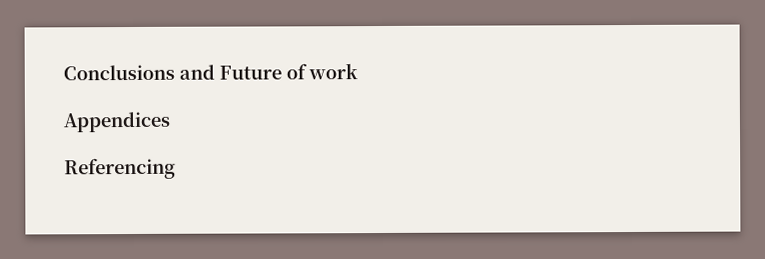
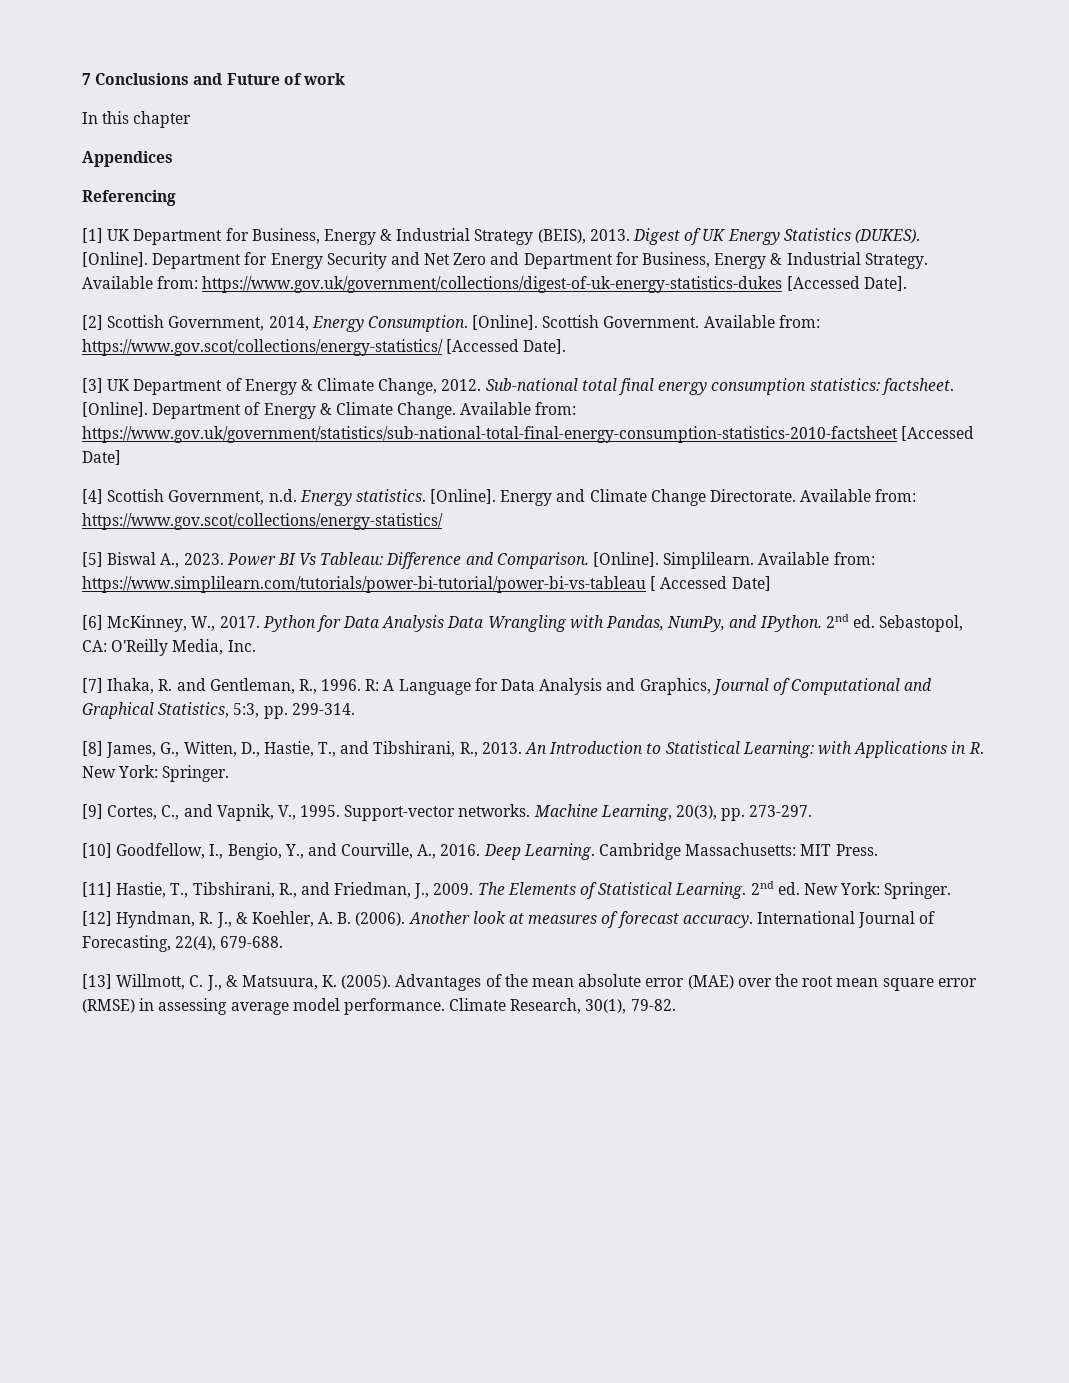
- Conclusions and Future of work
+ 7 Conclusions and Future of work
+ In this chapter
+ [1] UK Department for Business, Energy & Industrial Strategy (BEIS), 2013. Digest of UK Energy Statistics (DUKES). [Online]. Department for Energy Security and Net Zero and Department for Business, Energy & Industrial Strategy. Available from: https://www.gov.uk/government/collections/digest-of-uk-energy-statistics-dukes [Accessed Date].
+ [2] Scottish Government, 2014, Energy Consumption. [Online]. Scottish Government. Available from: https://www.gov.scot/collections/energy-statistics/ [Accessed Date].
+ [3] UK Department of Energy & Climate Change, 2012. Sub-national total final energy consumption statistics: factsheet. [Online]. Department of Energy & Climate Change. Available from: https://www.gov.uk/government/statistics/sub-national-total-final-energy-consumption-statistics-2010-factsheet [Accessed Date]
+ [4] Scottish Government, n.d. Energy statistics. [Online]. Energy and Climate Change Directorate. Available from: https://www.gov.scot/collections/energy-statistics/
+ [5] Biswal A., 2023. Power BI Vs Tableau: Difference and Comparison. [Online]. Simplilearn. Available from: https://www.simplilearn.com/tutorials/power-bi-tutorial/power-bi-vs-tableau [ Accessed Date]
+ [6] McKinney, W., 2017. Python for Data Analysis Data Wrangling with Pandas, NumPy, and IPython. 2nd ed. Sebastopol, CA: O'Reilly Media, Inc.
+ [7] Ihaka, R. and Gentleman, R., 1996. R: A Language for Data Analysis and Graphics, Journal of Computational and Graphical Statistics, 5:3, pp. 299-314.
+ [8] James, G., Witten, D., Hastie, T., and Tibshirani, R., 2013. An Introduction to Statistical Learning: with Applications in R. New York: Springer.
+ [9] Cortes, C., and Vapnik, V., 1995. Support-vector networks. Machine Learning, 20(3), pp. 273-297.
+ [10] Goodfellow, I., Bengio, Y., and Courville, A., 2016. Deep Learning. Cambridge Massachusetts: MIT Press.
+ [11] Hastie, T., Tibshirani, R., and Friedman, J., 2009. The Elements of Statistical Learning. 2nd ed. New York: Springer.
+ [12] Hyndman, R. J., & Koehler, A. B. (2006). Another look at measures of forecast accuracy. International Journal of Forecasting, 22(4), 679-688.
+ [13] Willmott, C. J., & Matsuura, K. (2005). Advantages of the mean absolute error (MAE) over the root mean square error (RMSE) in assessing average model performance. Climate Research, 30(1), 79-82.

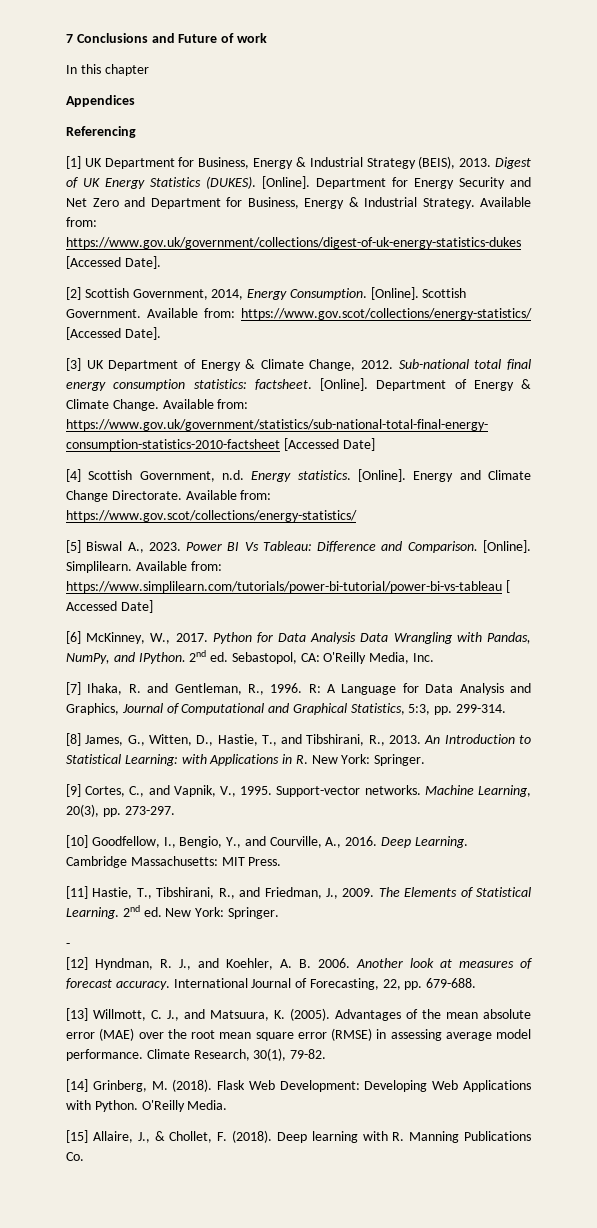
+ -
- [12] Hyndman, R. J., & Koehler, A. B. (2006).
+ [12] Hyndman, R. J., and Koehler, A. B. 2006.
- International Journal of Forecasting, 22(4), 679-688.
+ International Journal of Forecasting, 22, pp. 679-688.
- [13] Willmott, C. J., & Matsuura, K. (2005).
+ [13] Willmott, C. J., and Matsuura, K. (2005).
+ [14] Grinberg, M. (2018). Flask Web Development: Developing Web Applications with Python. O'Reilly Media.
+ [15] Allaire, J., & Chollet, F. (2018). Deep learning with R. Manning Publications Co.

